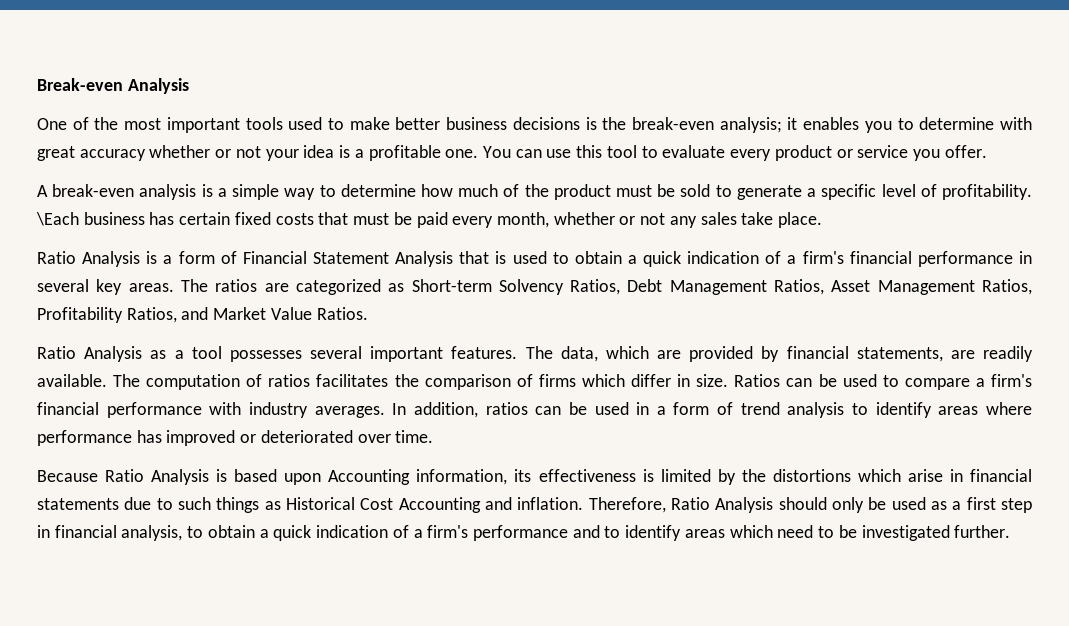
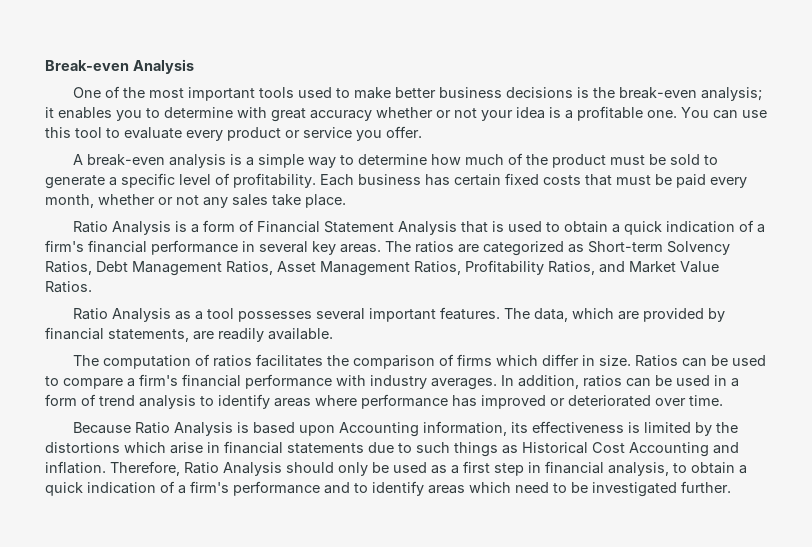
- \Each business has certain fixed costs that must be paid every month, whether or not any sales take place.
+ Each business has certain fixed costs that must be paid every month, whether or not any sales take place.
- The data, which are provided by financial statements, are readily available. The computation of ratios facilitates the comparison of firms which differ in size.
+ The data, which are provided by financial statements, are readily available.
+ The computation of ratios facilitates the comparison of firms which differ in size.

